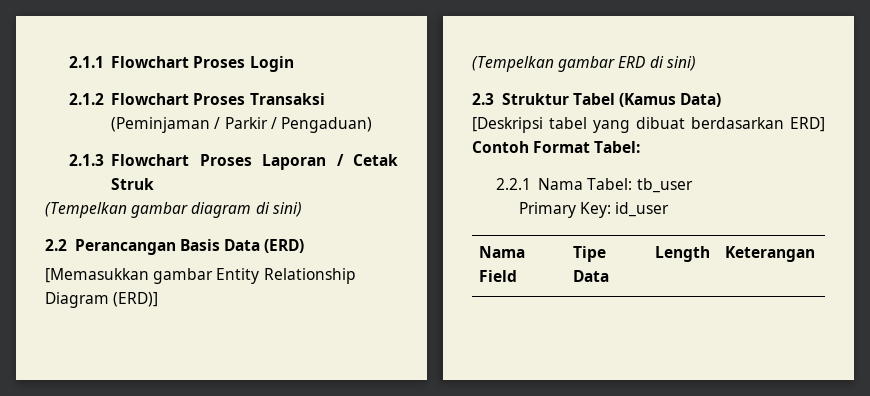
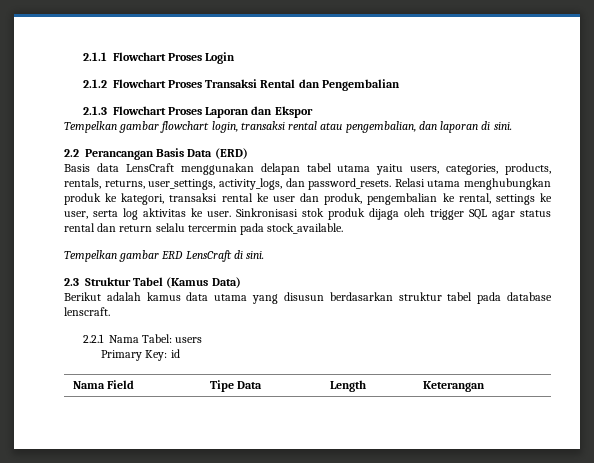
- 2.1.2 Flowchart Proses Transaksi (Peminjaman / Parkir / Pengaduan)
+ 2.1.2 Flowchart Proses Transaksi Rental dan Pengembalian
- 2.1.3 Flowchart Proses Laporan / Cetak Struk
- (Tempelkan gambar diagram di sini)
+ 2.1.3 Flowchart Proses Laporan dan Ekspor
+ Tempelkan gambar flowchart login, transaksi rental atau pengembalian, dan laporan di sini.
- [Memasukkan gambar Entity Relationship Diagram (ERD)]
- (Tempelkan gambar ERD di sini)
+ Basis data LensCraft menggunakan delapan tabel utama yaitu users, categories, products, rentals, returns, user_settings, activity_logs, dan password_resets. Relasi utama menghubungkan produk ke kategori, transaksi rental ke user dan produk, pengembalian ke rental, settings ke user, serta log aktivitas ke user. Sinkronisasi stok produk dijaga oleh trigger SQL agar status rental dan return selalu tercermin pada stock_available.
+ Tempelkan gambar ERD LensCraft di sini.
- [Deskripsi tabel yang dibuat berdasarkan ERD] Contoh Format Tabel:
+ Berikut adalah kamus data utama yang disusun berdasarkan struktur tabel pada database lenscraft.
- 2.2.1 Nama Tabel: tb_user
+ 2.2.1 Nama Tabel: users
- Primary Key: id_user
+ Primary Key: id

